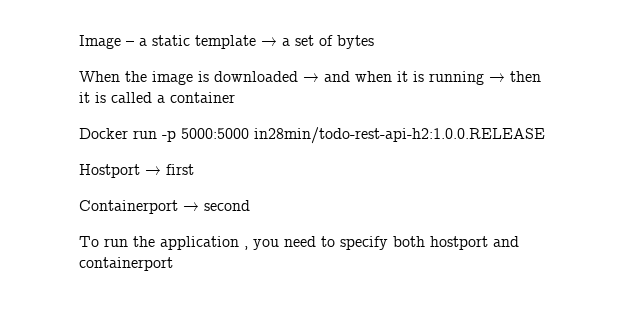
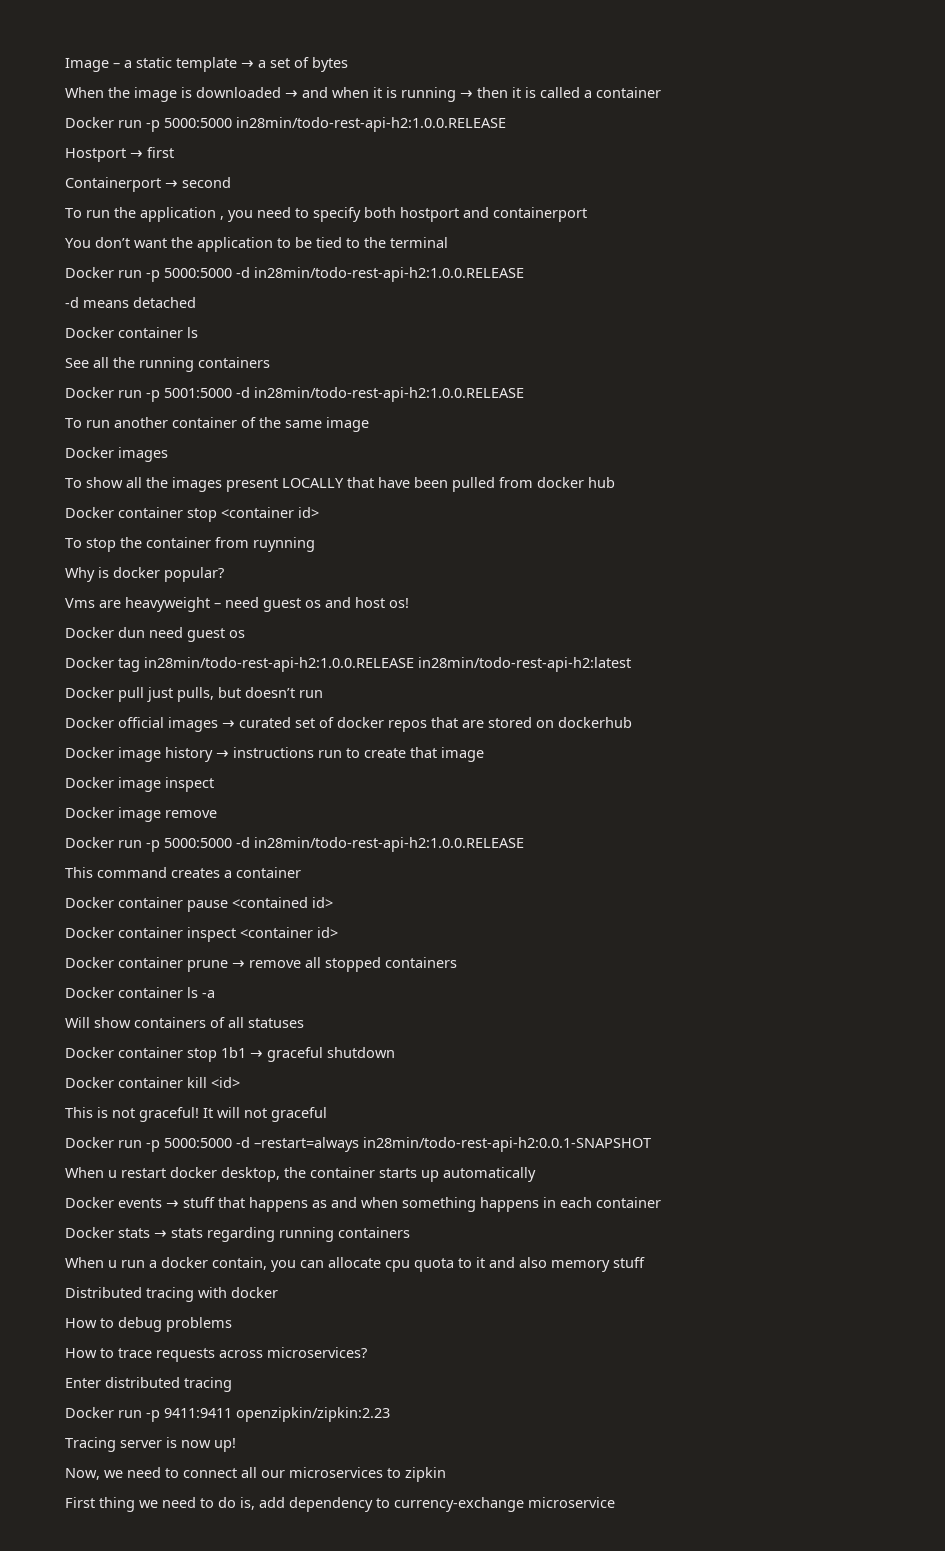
+ You don’t want the application to be tied to the terminal
+ Docker run -p 5000:5000 -d in28min/todo-rest-api-h2:1.0.0.RELEASE
+ -d means detached
+ Docker container ls
+ See all the running containers
+ Docker run -p 5001:5000 -d in28min/todo-rest-api-h2:1.0.0.RELEASE
+ To run another container of the same image
+ Docker images
+ To show all the images present LOCALLY that have been pulled from docker hub
+ Docker container stop <container id>
+ To stop the container from ruynning
+ Why is docker popular?
+ Vms are heavyweight – need guest os and host os!
+ Docker dun need guest os
+ Docker tag in28min/todo-rest-api-h2:1.0.0.RELEASE in28min/todo-rest-api-h2:latest
+ Docker pull just pulls, but doesn’t run
+ Docker official images → curated set of docker repos that are stored on dockerhub
+ Docker image history → instructions run to create that image
+ Docker image inspect
+ Docker image remove
+ Docker run -p 5000:5000 -d in28min/todo-rest-api-h2:1.0.0.RELEASE
+ This command creates a container
+ Docker container pause <contained id>
+ Docker container inspect <container id>
+ Docker container prune → remove all stopped containers
+ Docker container ls -a
+ Will show containers of all statuses
+ Docker container stop 1b1 → graceful shutdown
+ Docker container kill <id>
+ This is not graceful! It will not graceful
+ Docker run -p 5000:5000 -d –restart=always in28min/todo-rest-api-h2:0.0.1-SNAPSHOT
+ When u restart docker desktop, the container starts up automatically
+ Docker events → stuff that happens as and when something happens in each container
+ Docker stats → stats regarding running containers
+ When u run a docker contain, you can allocate cpu quota to it and also memory stuff
+ Distributed tracing with docker
+ How to debug problems
+ How to trace requests across microservices?
+ Enter distributed tracing
+ Docker run -p 9411:9411 openzipkin/zipkin:2.23
+ Tracing server is now up!
+ Now, we need to connect all our microservices to zipkin
+ First thing we need to do is, add dependency to currency-exchange microservice

